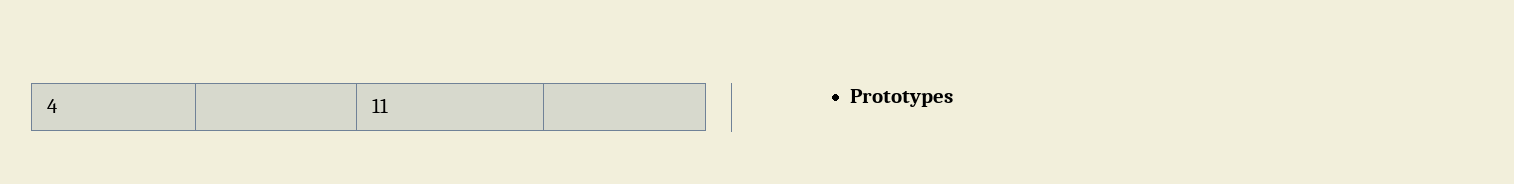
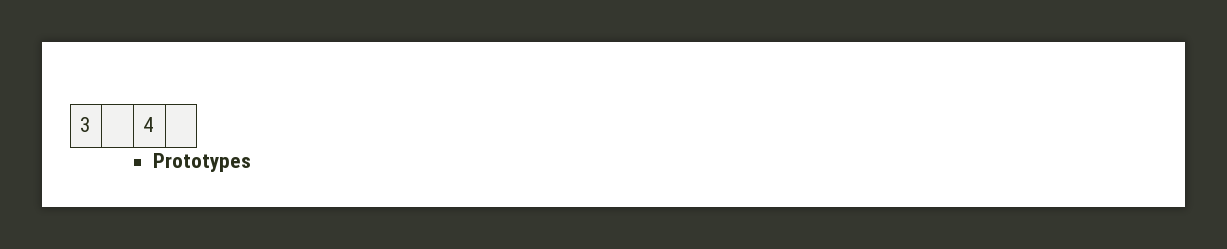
- 4 | | 11 |
+ 3 | | 4 |

